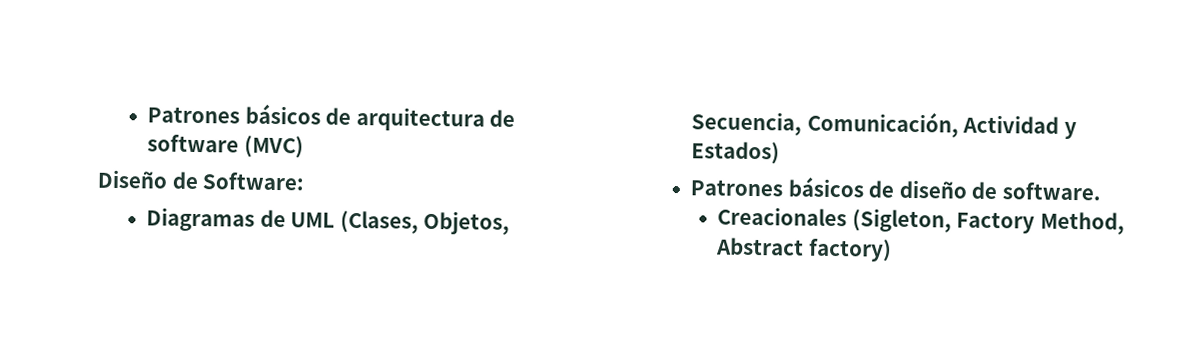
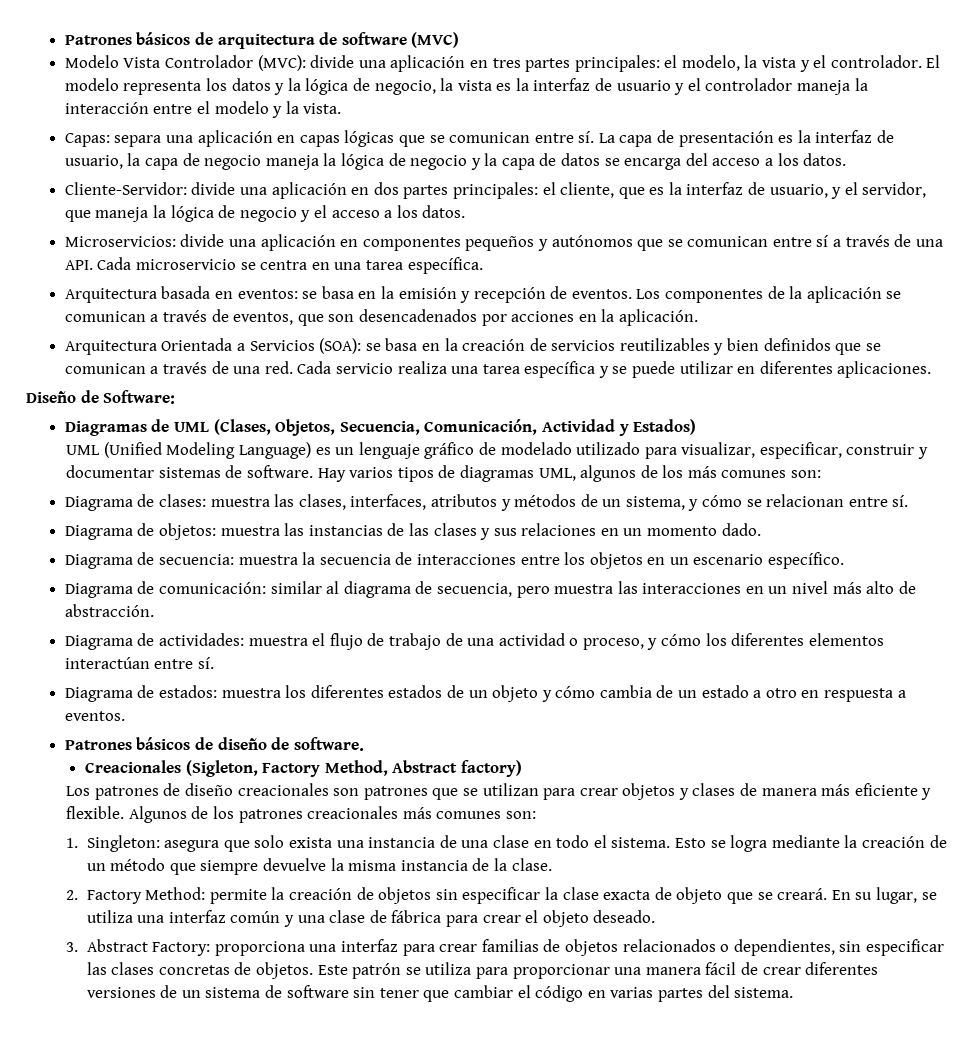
+ Modelo Vista Controlador (MVC): divide una aplicación en tres partes principales: el modelo, la vista y el controlador. El modelo representa los datos y la lógica de negocio, la vista es la interfaz de usuario y el controlador maneja la interacción entre el modelo y la vista.
+ Capas: separa una aplicación en capas lógicas que se comunican entre sí. La capa de presentación es la interfaz de usuario, la capa de negocio maneja la lógica de negocio y la capa de datos se encarga del acceso a los datos.
+ Cliente-Servidor: divide una aplicación en dos partes principales: el cliente, que es la interfaz de usuario, y el servidor, que maneja la lógica de negocio y el acceso a los datos.
+ Microservicios: divide una aplicación en componentes pequeños y autónomos que se comunican entre sí a través de una API. Cada microservicio se centra en una tarea específica.
+ Arquitectura basada en eventos: se basa en la emisión y recepción de eventos. Los componentes de la aplicación se comunican a través de eventos, que son desencadenados por acciones en la aplicación.
+ Arquitectura Orientada a Servicios (SOA): se basa en la creación de servicios reutilizables y bien definidos que se comunican a través de una red. Cada servicio realiza una tarea específica y se puede utilizar en diferentes aplicaciones.
+ UML (Unified Modeling Language) es un lenguaje gráfico de modelado utilizado para visualizar, especificar, construir y documentar sistemas de software. Hay varios tipos de diagramas UML, algunos de los más comunes son:
+ Diagrama de clases: muestra las clases, interfaces, atributos y métodos de un sistema, y cómo se relacionan entre sí.
+ Diagrama de objetos: muestra las instancias de las clases y sus relaciones en un momento dado.
+ Diagrama de secuencia: muestra la secuencia de interacciones entre los objetos en un escenario específico.
+ Diagrama de comunicación: similar al diagrama de secuencia, pero muestra las interacciones en un nivel más alto de abstracción.
+ Diagrama de actividades: muestra el flujo de trabajo de una actividad o proceso, y cómo los diferentes elementos interactúan entre sí.
+ Diagrama de estados: muestra los diferentes estados de un objeto y cómo cambia de un estado a otro en respuesta a eventos.
+ Los patrones de diseño creacionales son patrones que se utilizan para crear objetos y clases de manera más eficiente y flexible. Algunos de los patrones creacionales más comunes son:
+ 1. Singleton: asegura que solo exista una instancia de una clase en todo el sistema. Esto se logra mediante la creación de un método que siempre devuelve la misma instancia de la clase.
+ 2. Factory Method: permite la creación de objetos sin especificar la clase exacta de objeto que se creará. En su lugar, se utiliza una interfaz común y una clase de fábrica para crear el objeto deseado.
+ 3. Abstract Factory: proporciona una interfaz para crear familias de objetos relacionados o dependientes, sin especificar las clases concretas de objetos. Este patrón se utiliza para proporcionar una manera fácil de crear diferentes versiones de un sistema de software sin tener que cambiar el código en varias partes del sistema.

